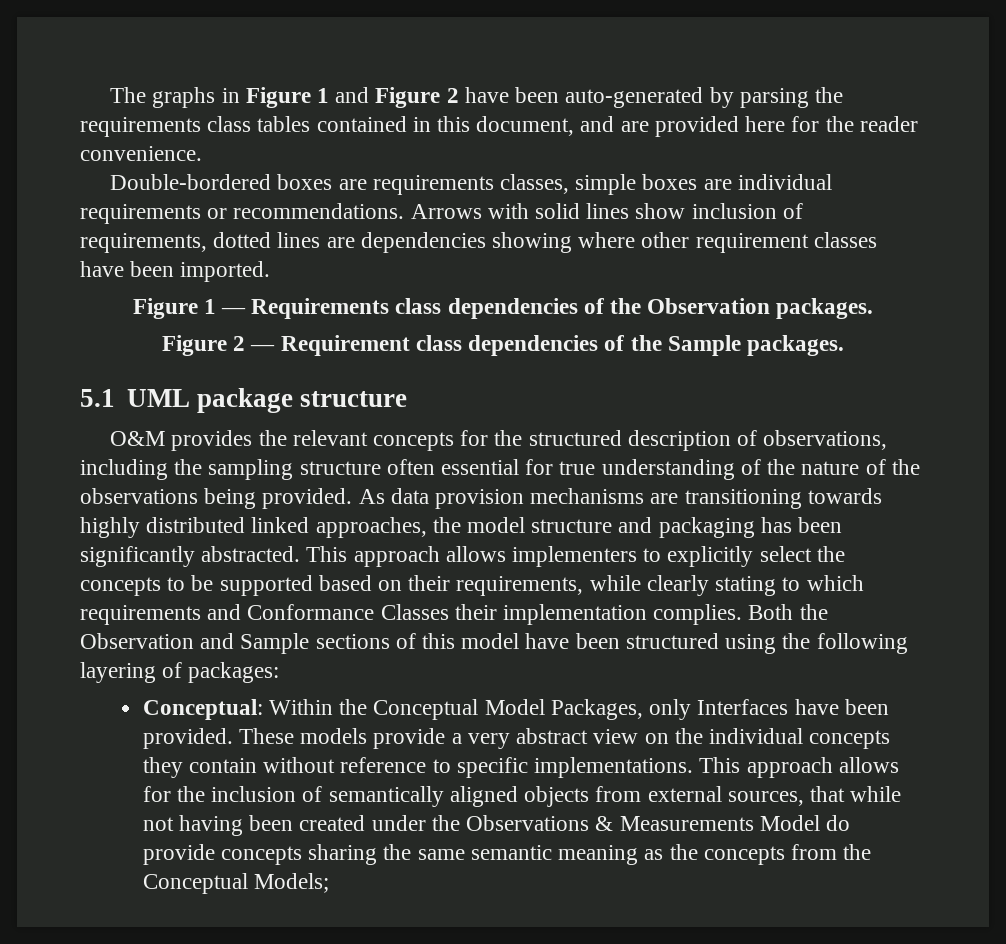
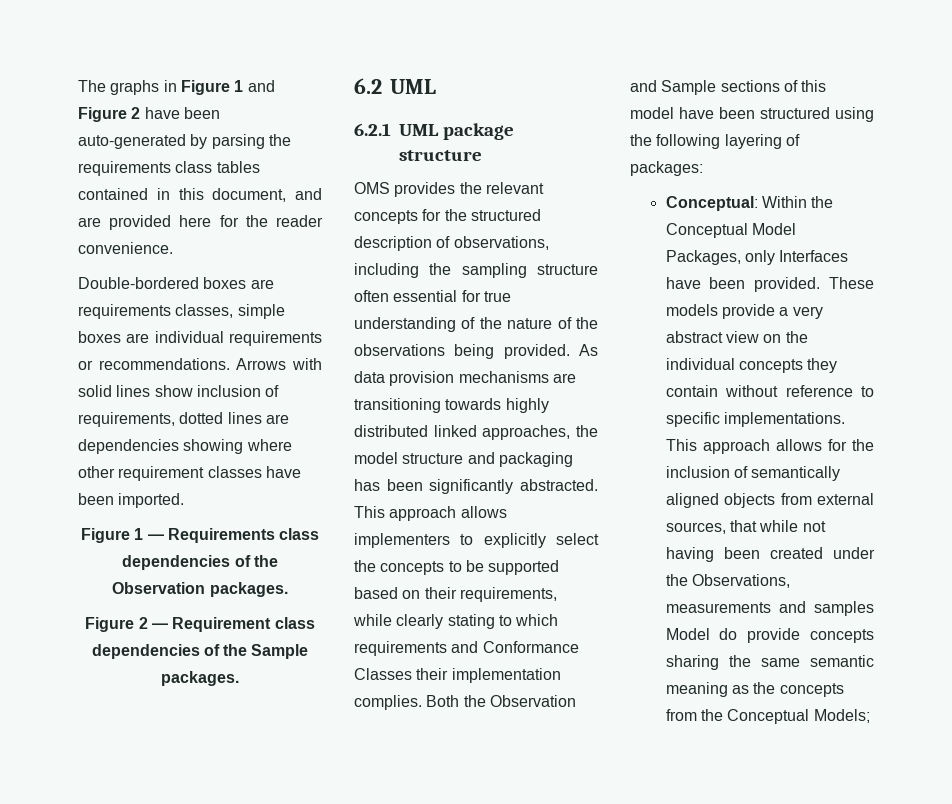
- 5.1 UML package structure
+ 6.2 UML
+ 6.2.1 UML package structure
- O&M provides the relevant concepts for the structured description of observations, including the sampling structure often essential for true understanding of the nature of the observations being provided.
+ OMS provides the relevant concepts for the structured description of observations, including the sampling structure often essential for true understanding of the nature of the observations being provided.
- This approach allows for the inclusion of semantically aligned objects from external sources, that while not having been created under the Observations & Measurements Model do provide concepts sharing the same semantic meaning as the concepts from the Conceptual Models;
+ This approach allows for the inclusion of semantically aligned objects from external sources, that while not having been created under the Observations, measurements and samples Model do provide concepts sharing the same semantic meaning as the concepts from the Conceptual Models;

